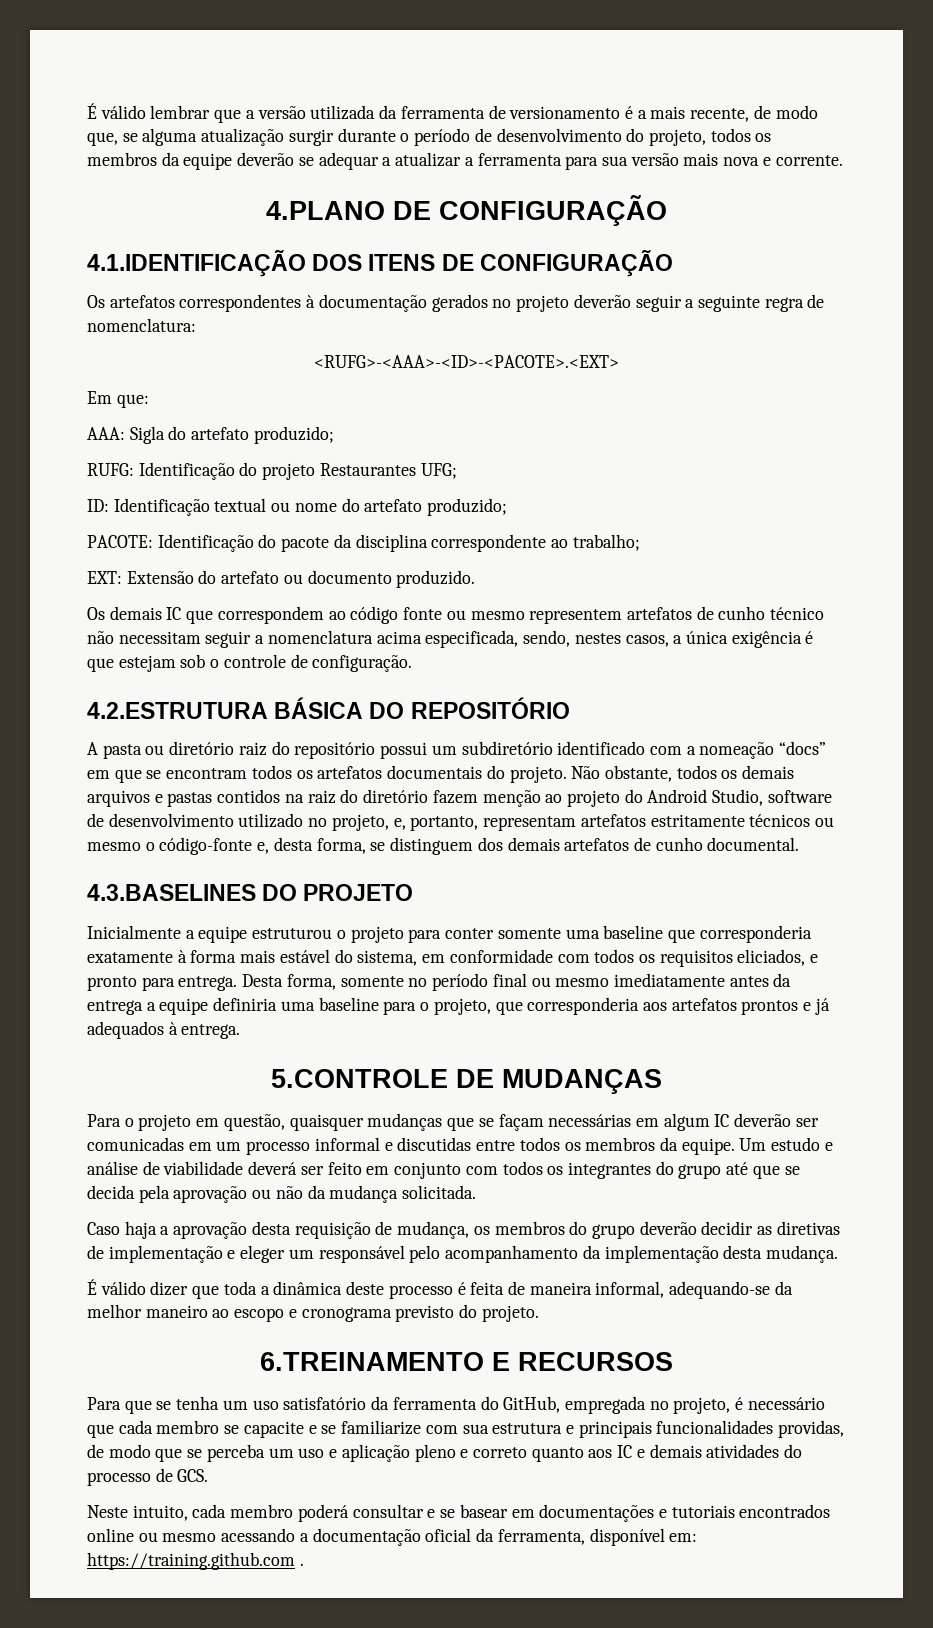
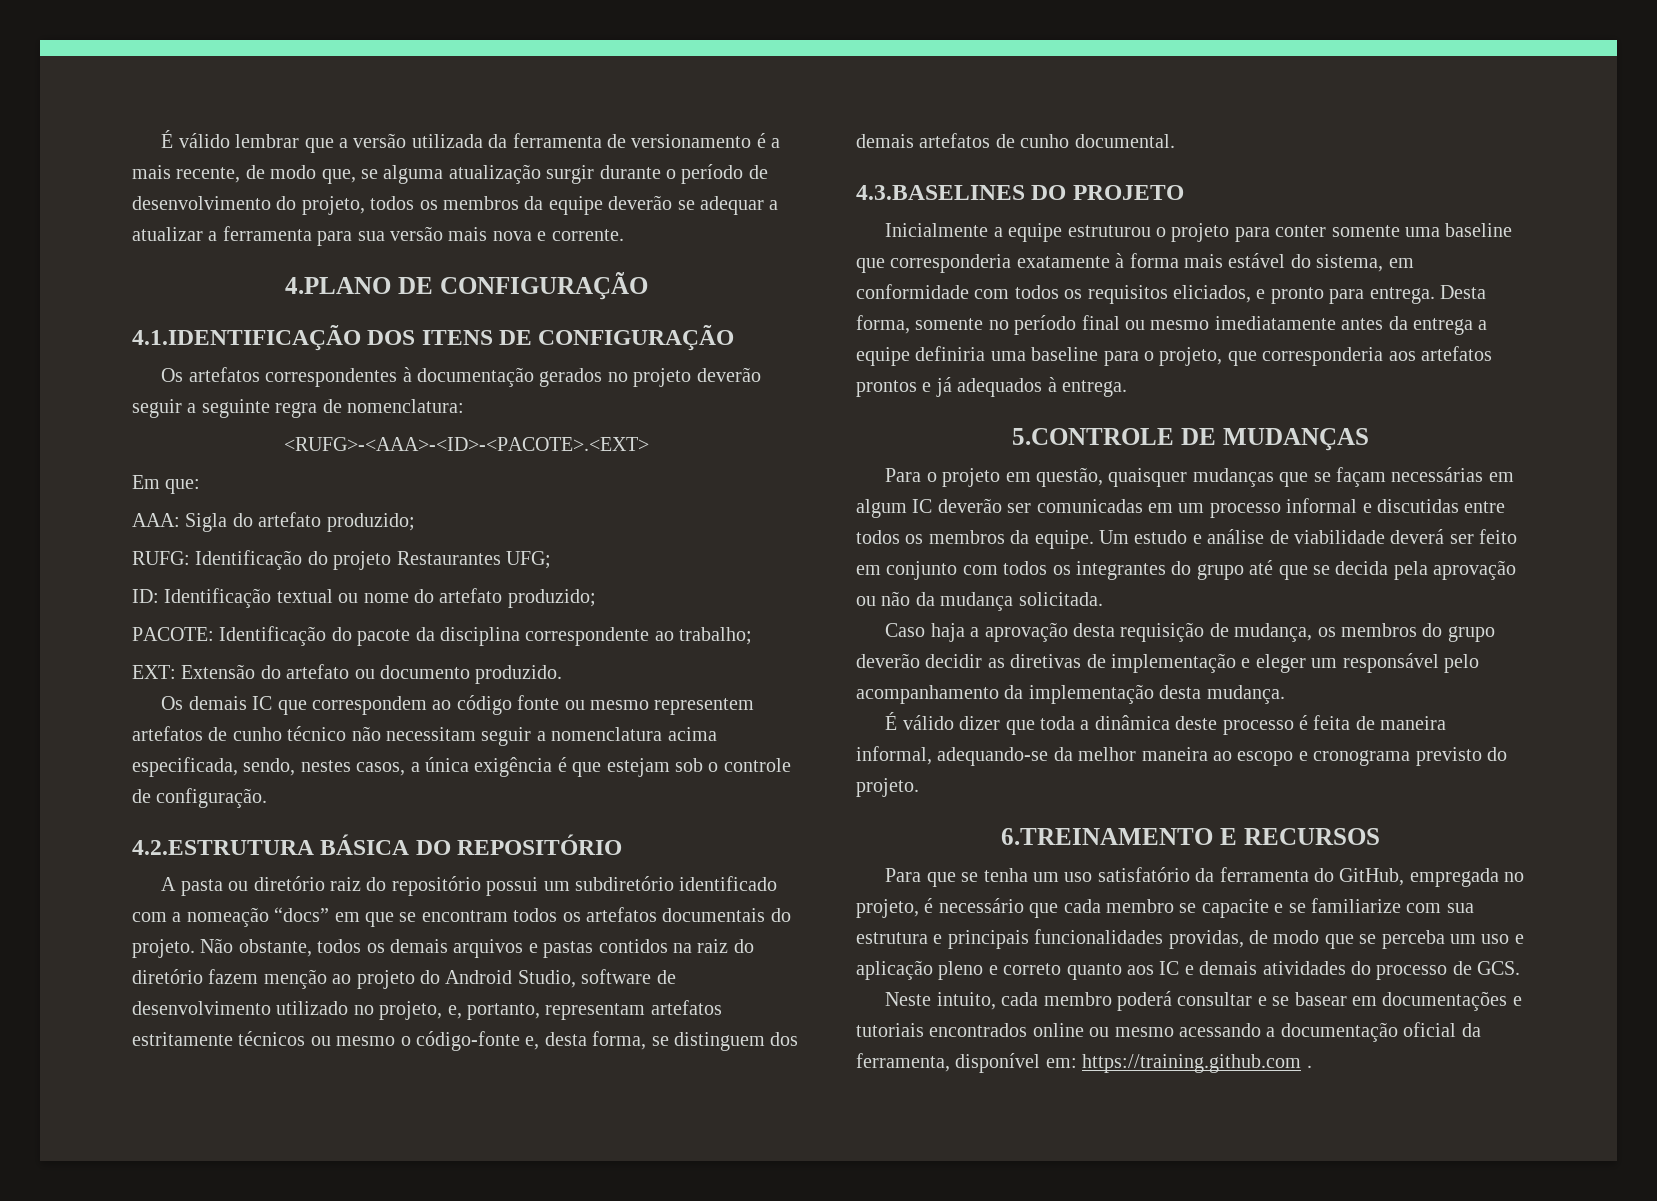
- É válido dizer que toda a dinâmica deste processo é feita de maneira informal, adequando-se da melhor maneiro ao escopo e cronograma previsto do projeto.
+ É válido dizer que toda a dinâmica deste processo é feita de maneira informal, adequando-se da melhor maneira ao escopo e cronograma previsto do projeto.

